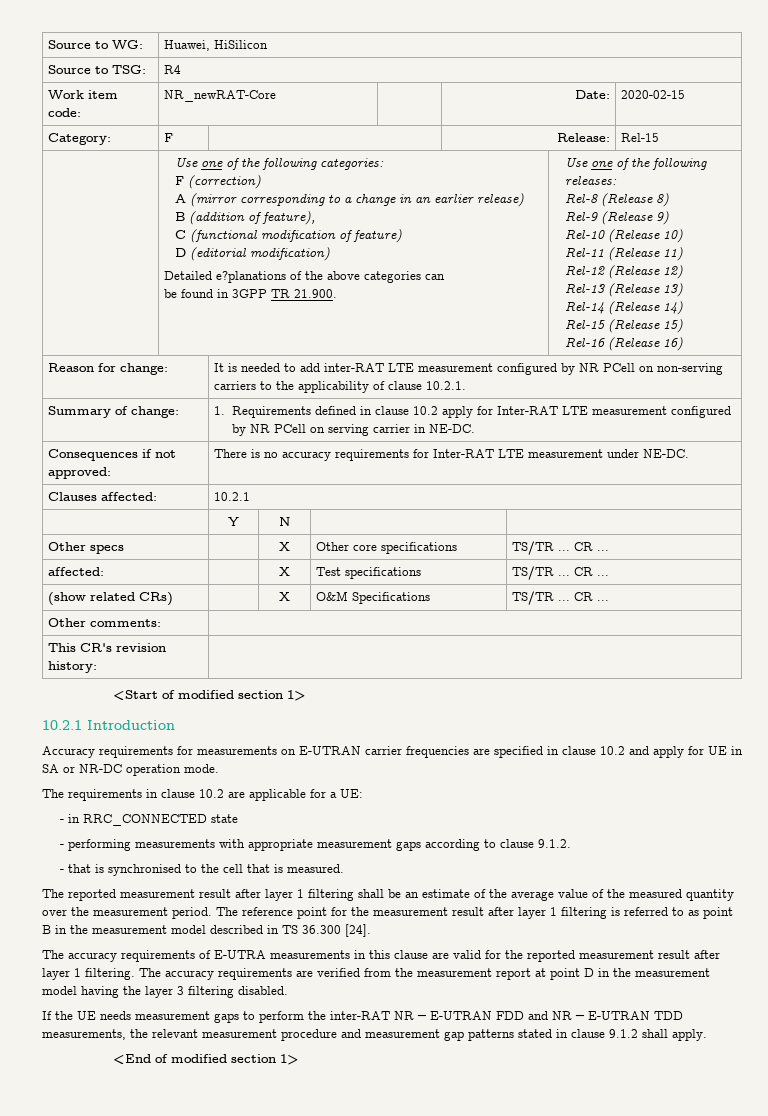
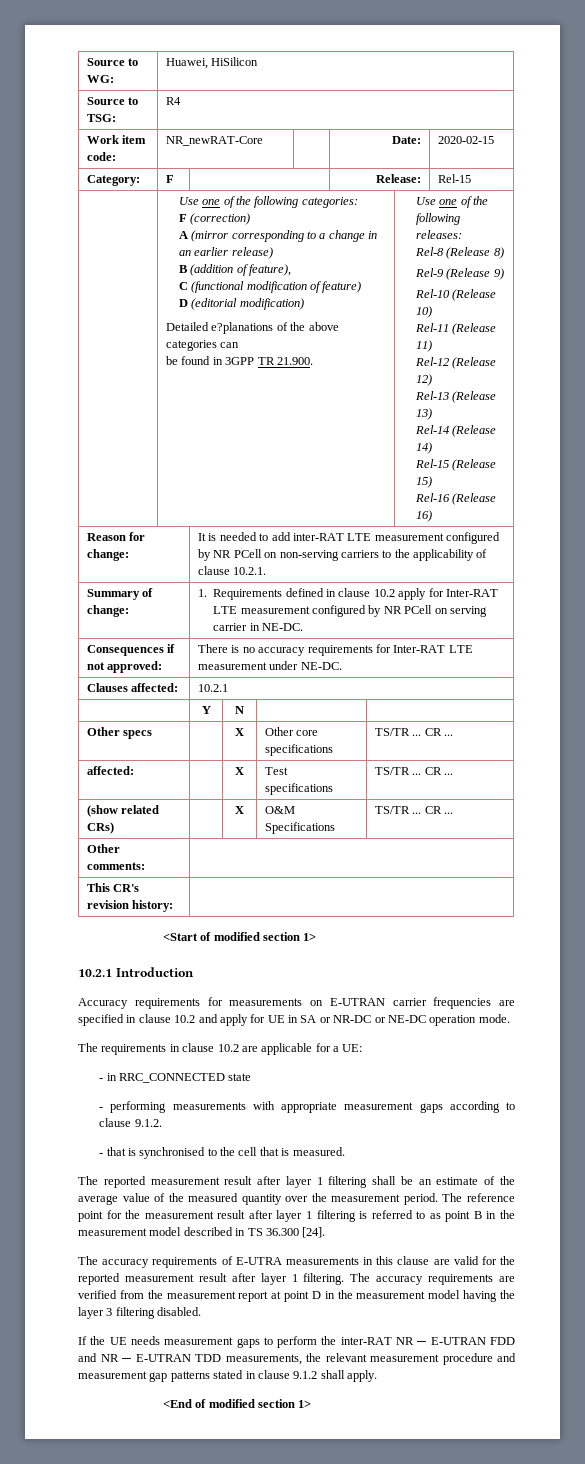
- Accuracy requirements for measurements on E-UTRAN carrier frequencies are specified in clause 10.2 and apply for UE in SA or NR-DC operation mode.
+ Accuracy requirements for measurements on E-UTRAN carrier frequencies are specified in clause 10.2 and apply for UE in SA or NR-DC or NE-DC operation mode.

